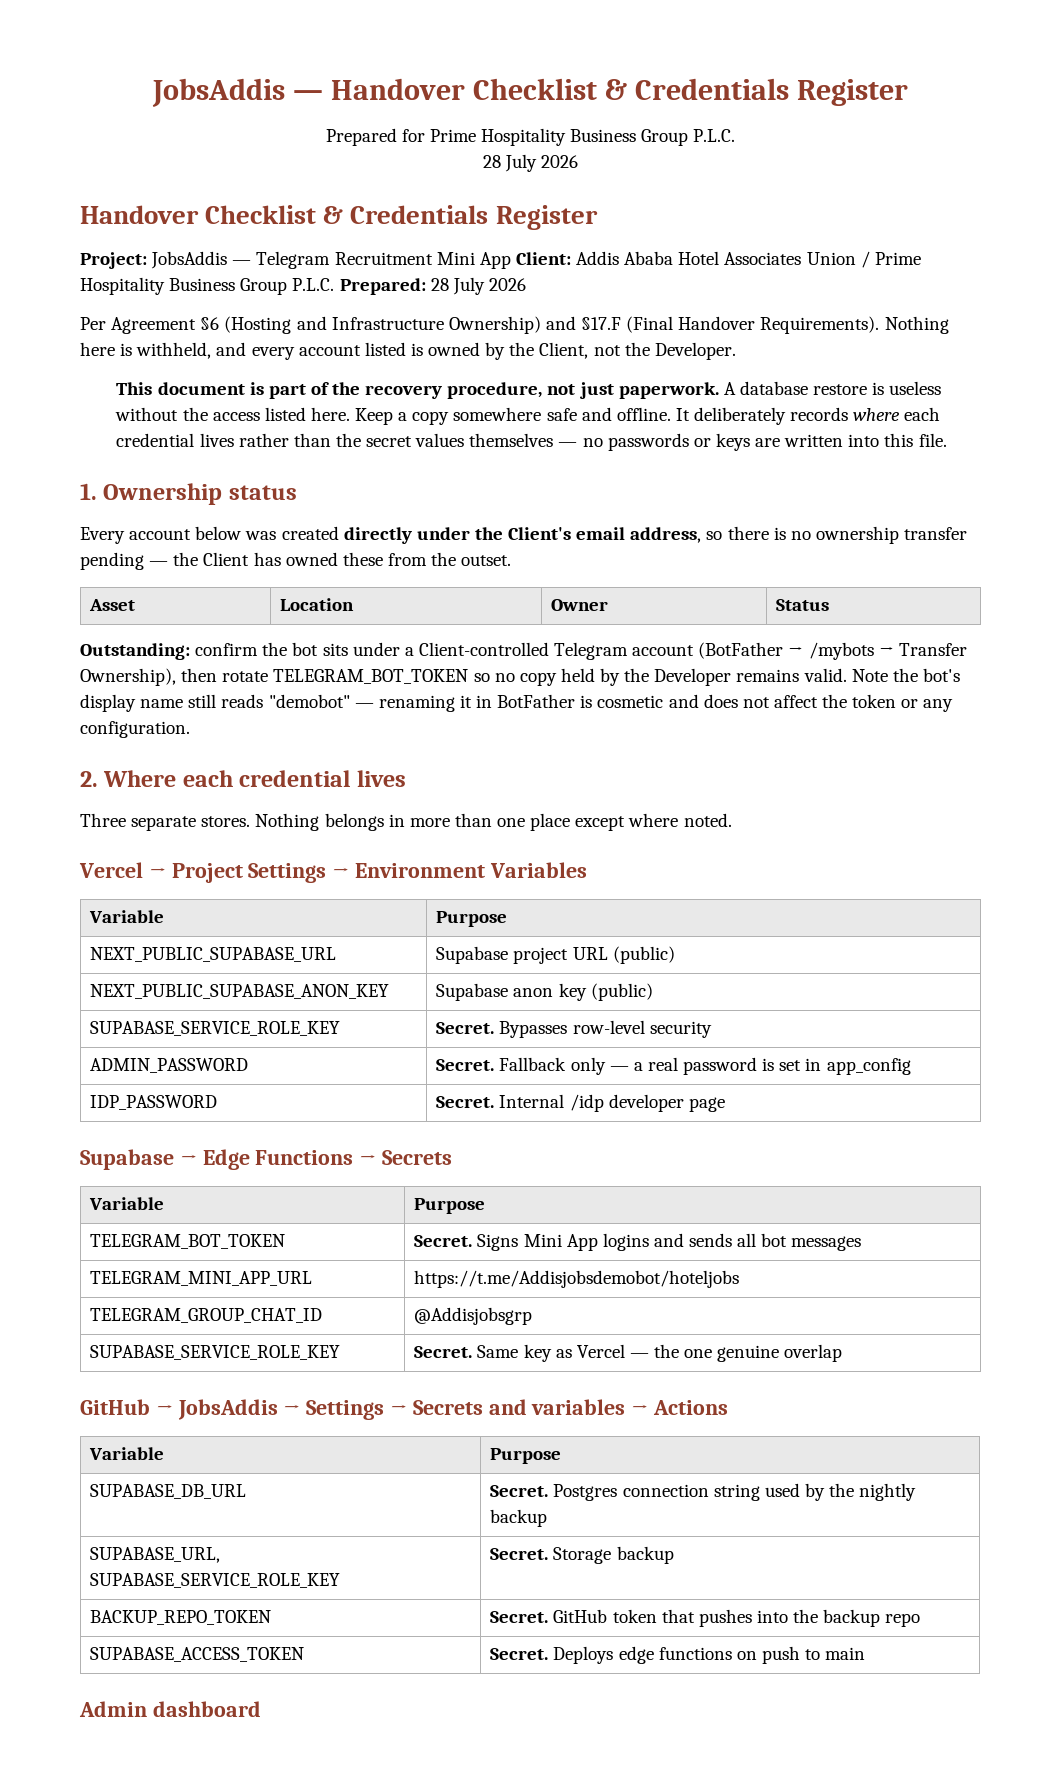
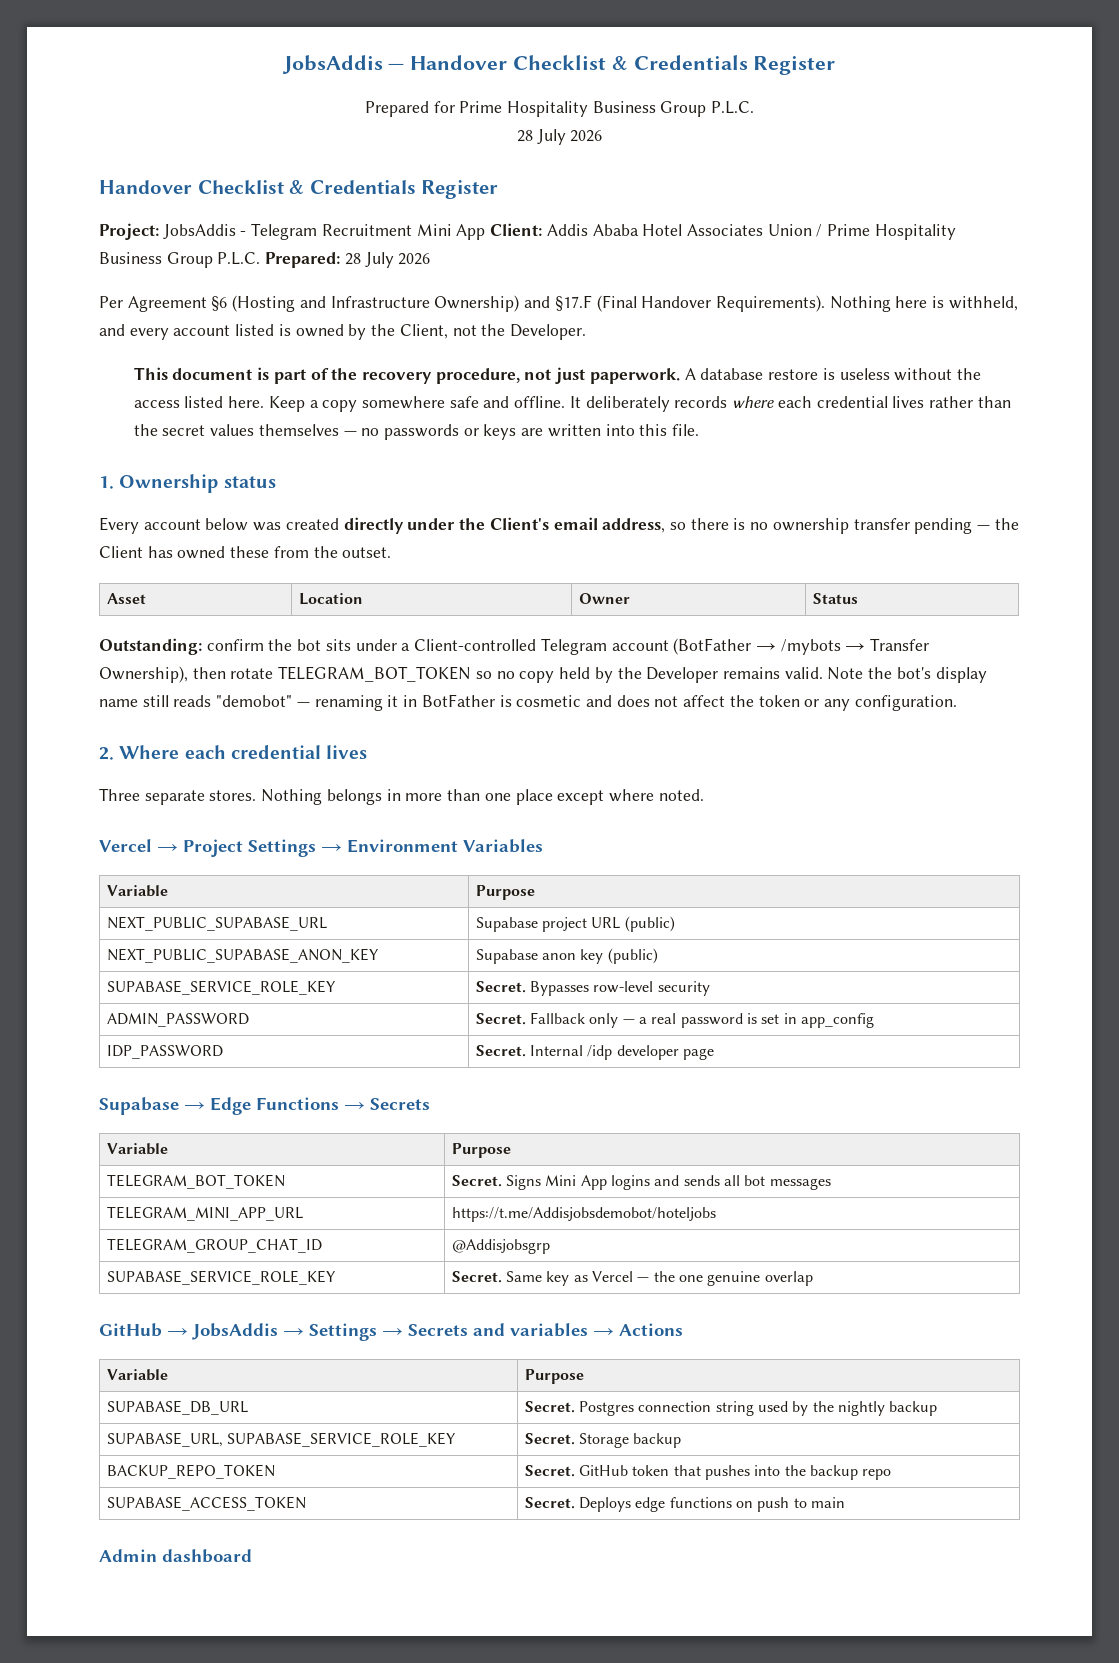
- Project: JobsAddis — Telegram Recruitment Mini App Client: Addis Ababa Hotel Associates Union / Prime Hospitality Business Group P.L.C. Prepared: 28 July 2026
+ Project: JobsAddis - Telegram Recruitment Mini App Client: Addis Ababa Hotel Associates Union / Prime Hospitality Business Group P.L.C. Prepared: 28 July 2026

